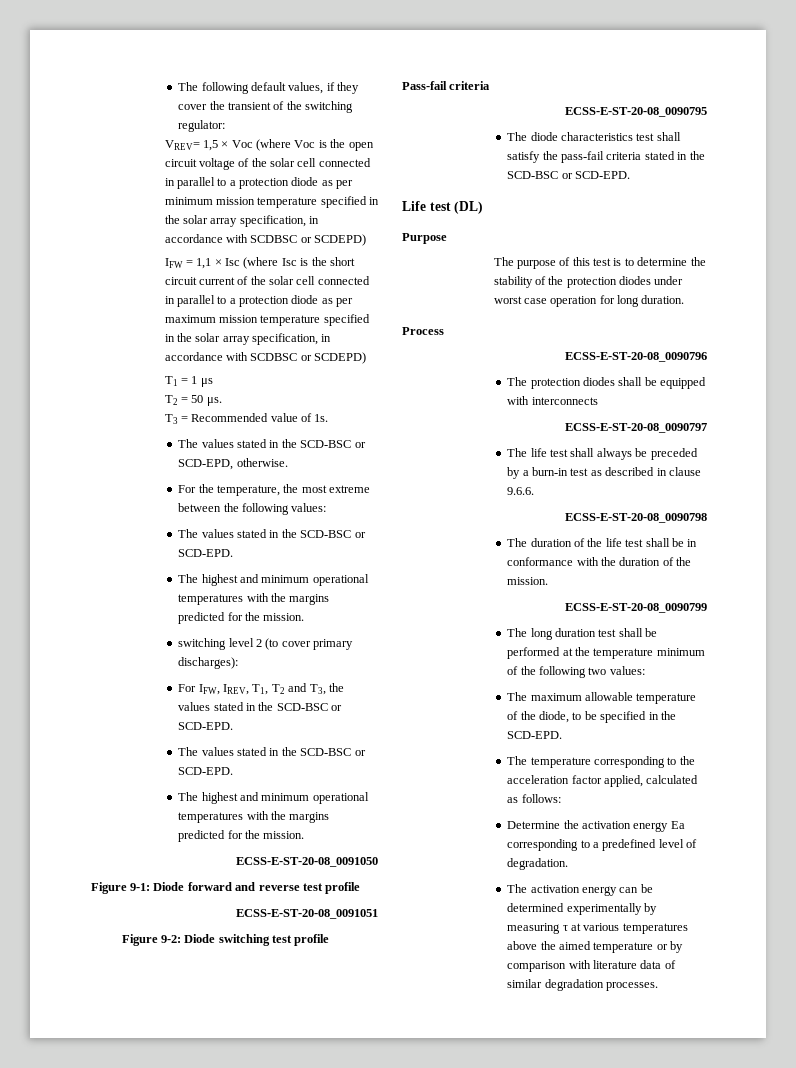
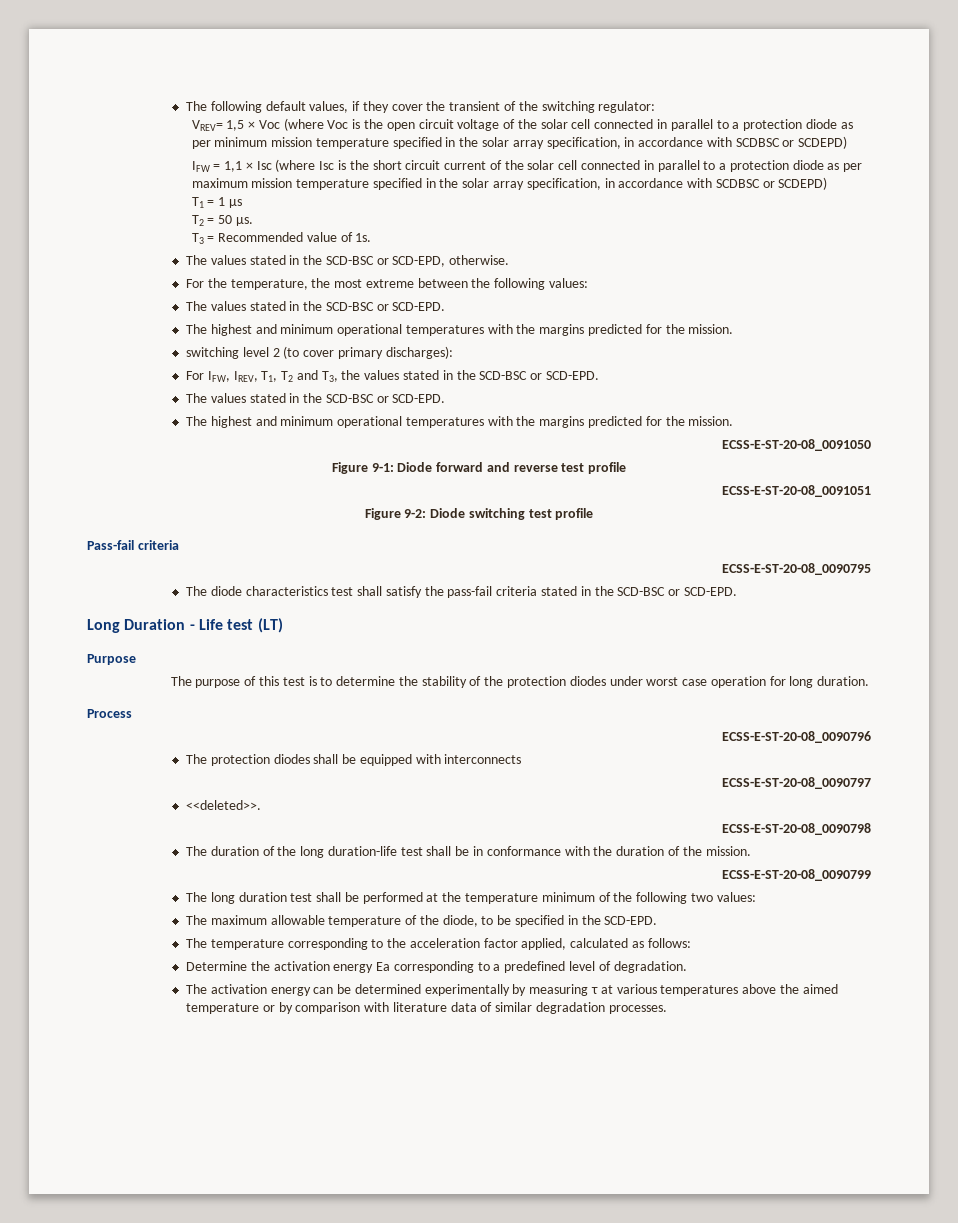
- Life test (DL)
+ Long Duration - Life test (LT)
- The life test shall always be preceded by a burn-in test as described in clause 9.6.6.
+ <<deleted>>.
- The duration of the life test shall be in conformance with the duration of the mission.
+ The duration of the long duration-life test shall be in conformance with the duration of the mission.

